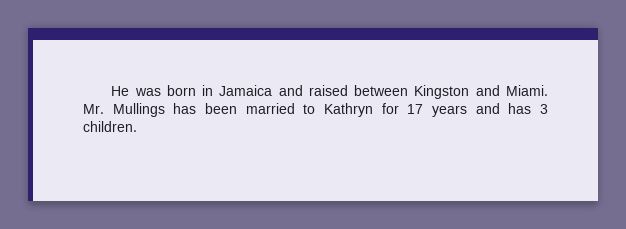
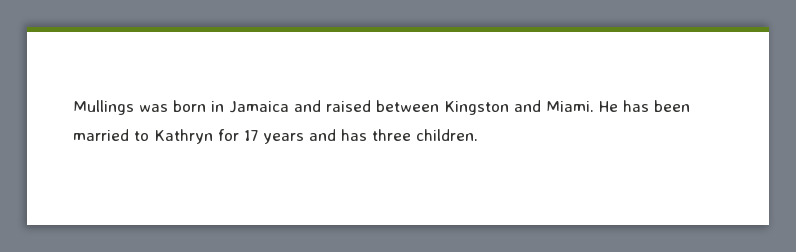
- He was born in Jamaica and raised between Kingston and Miami.
+ Mullings was born in Jamaica and raised between Kingston and Miami.
- Mr. Mullings has been married to Kathryn for 17 years and has 3 children.
+ He has been married to Kathryn for 17 years and has three children.

